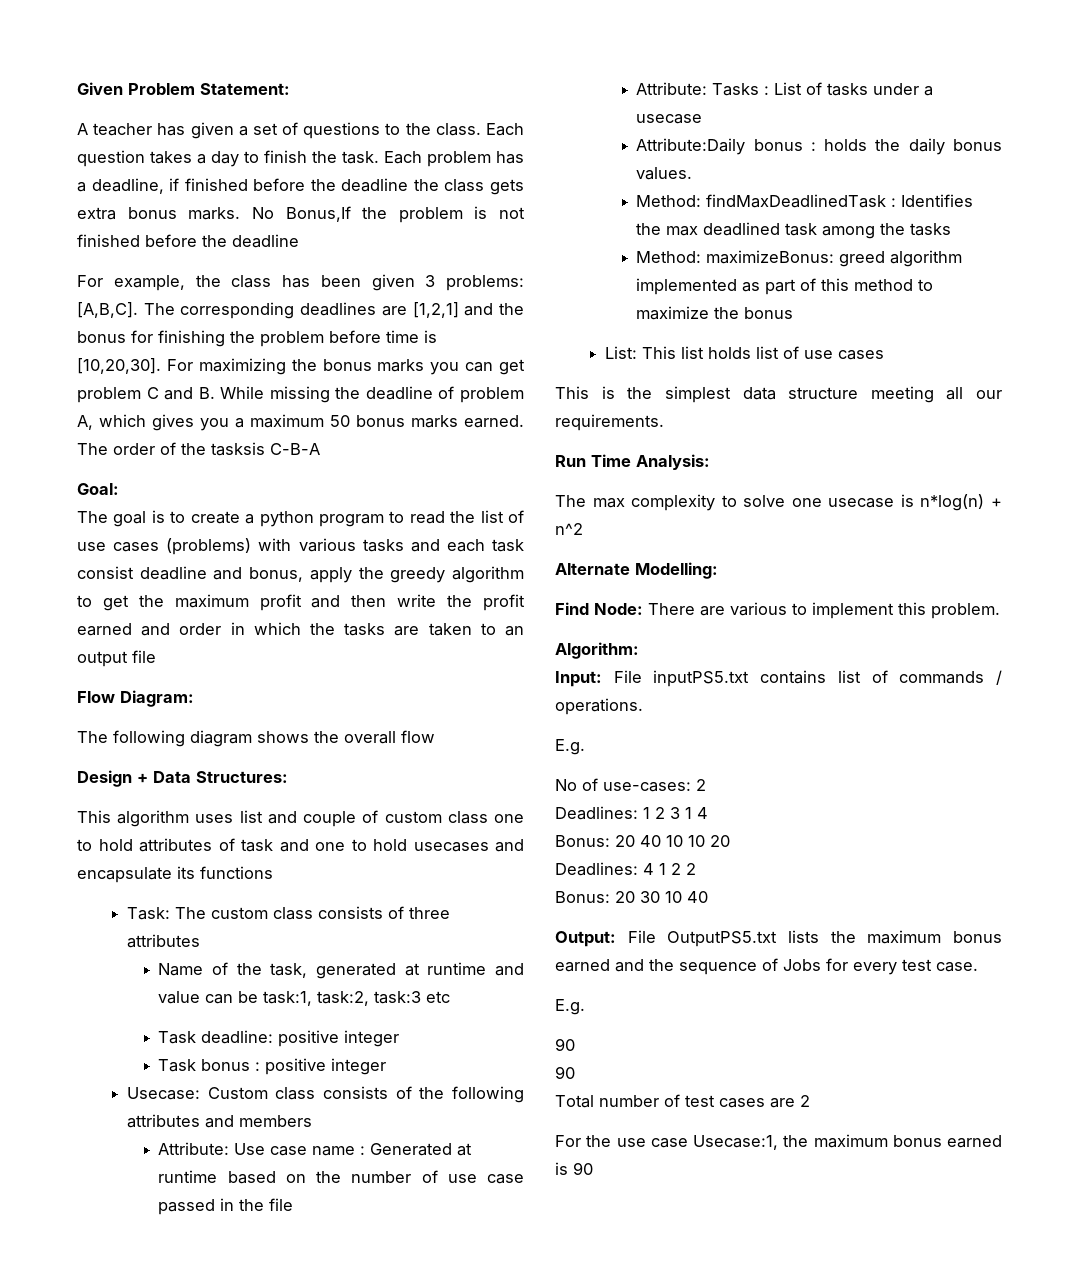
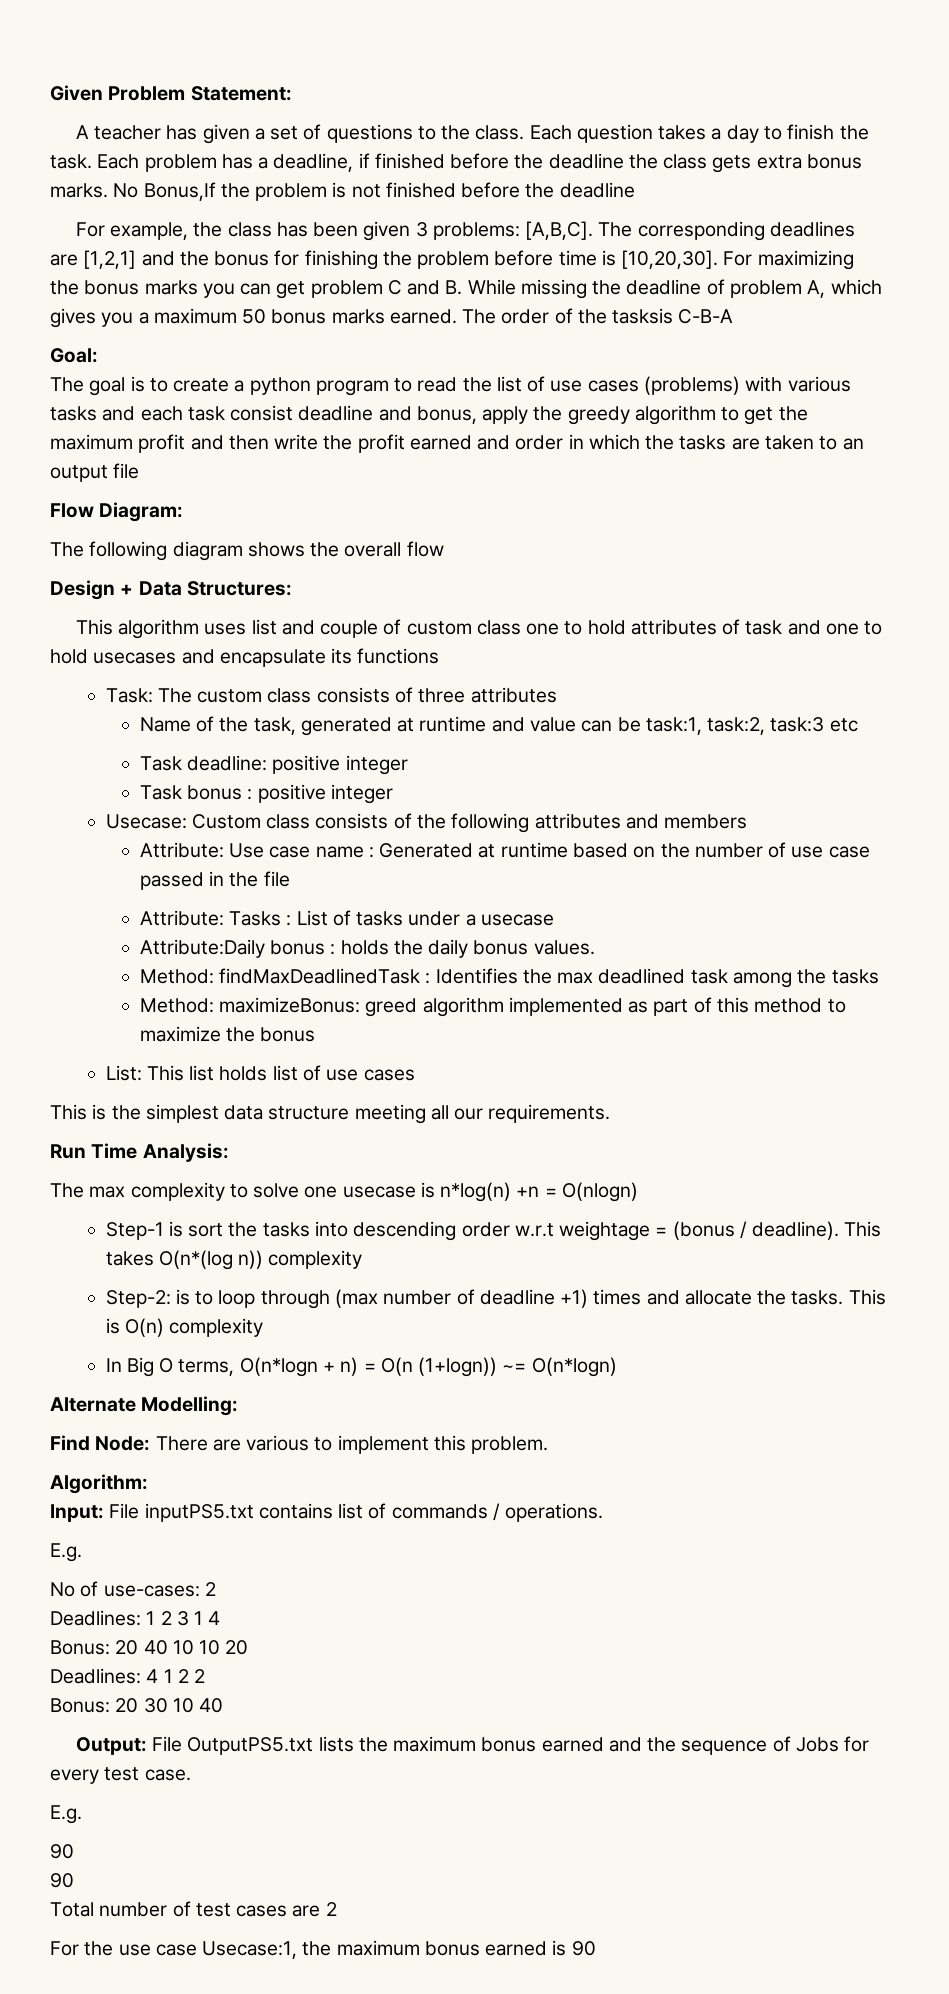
- The max complexity to solve one usecase is n*log(n) + n^2
+ The max complexity to solve one usecase is n*log(n) +n = O(nlogn)
+ Step-1 is sort the tasks into descending order w.r.t weightage = (bonus / deadline). This takes O(n*(log n)) complexity
+ Step-2: is to loop through (max number of deadline +1) times and allocate the tasks. This is O(n) complexity
+ In Big O terms, O(n*logn + n) = O(n (1+logn)) ~= O(n*logn)

